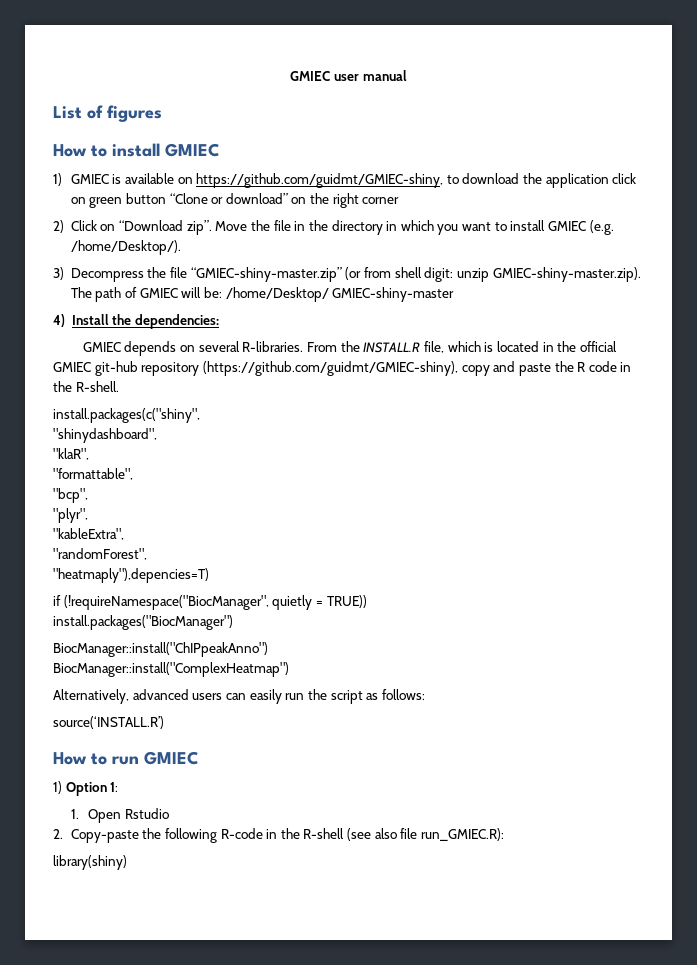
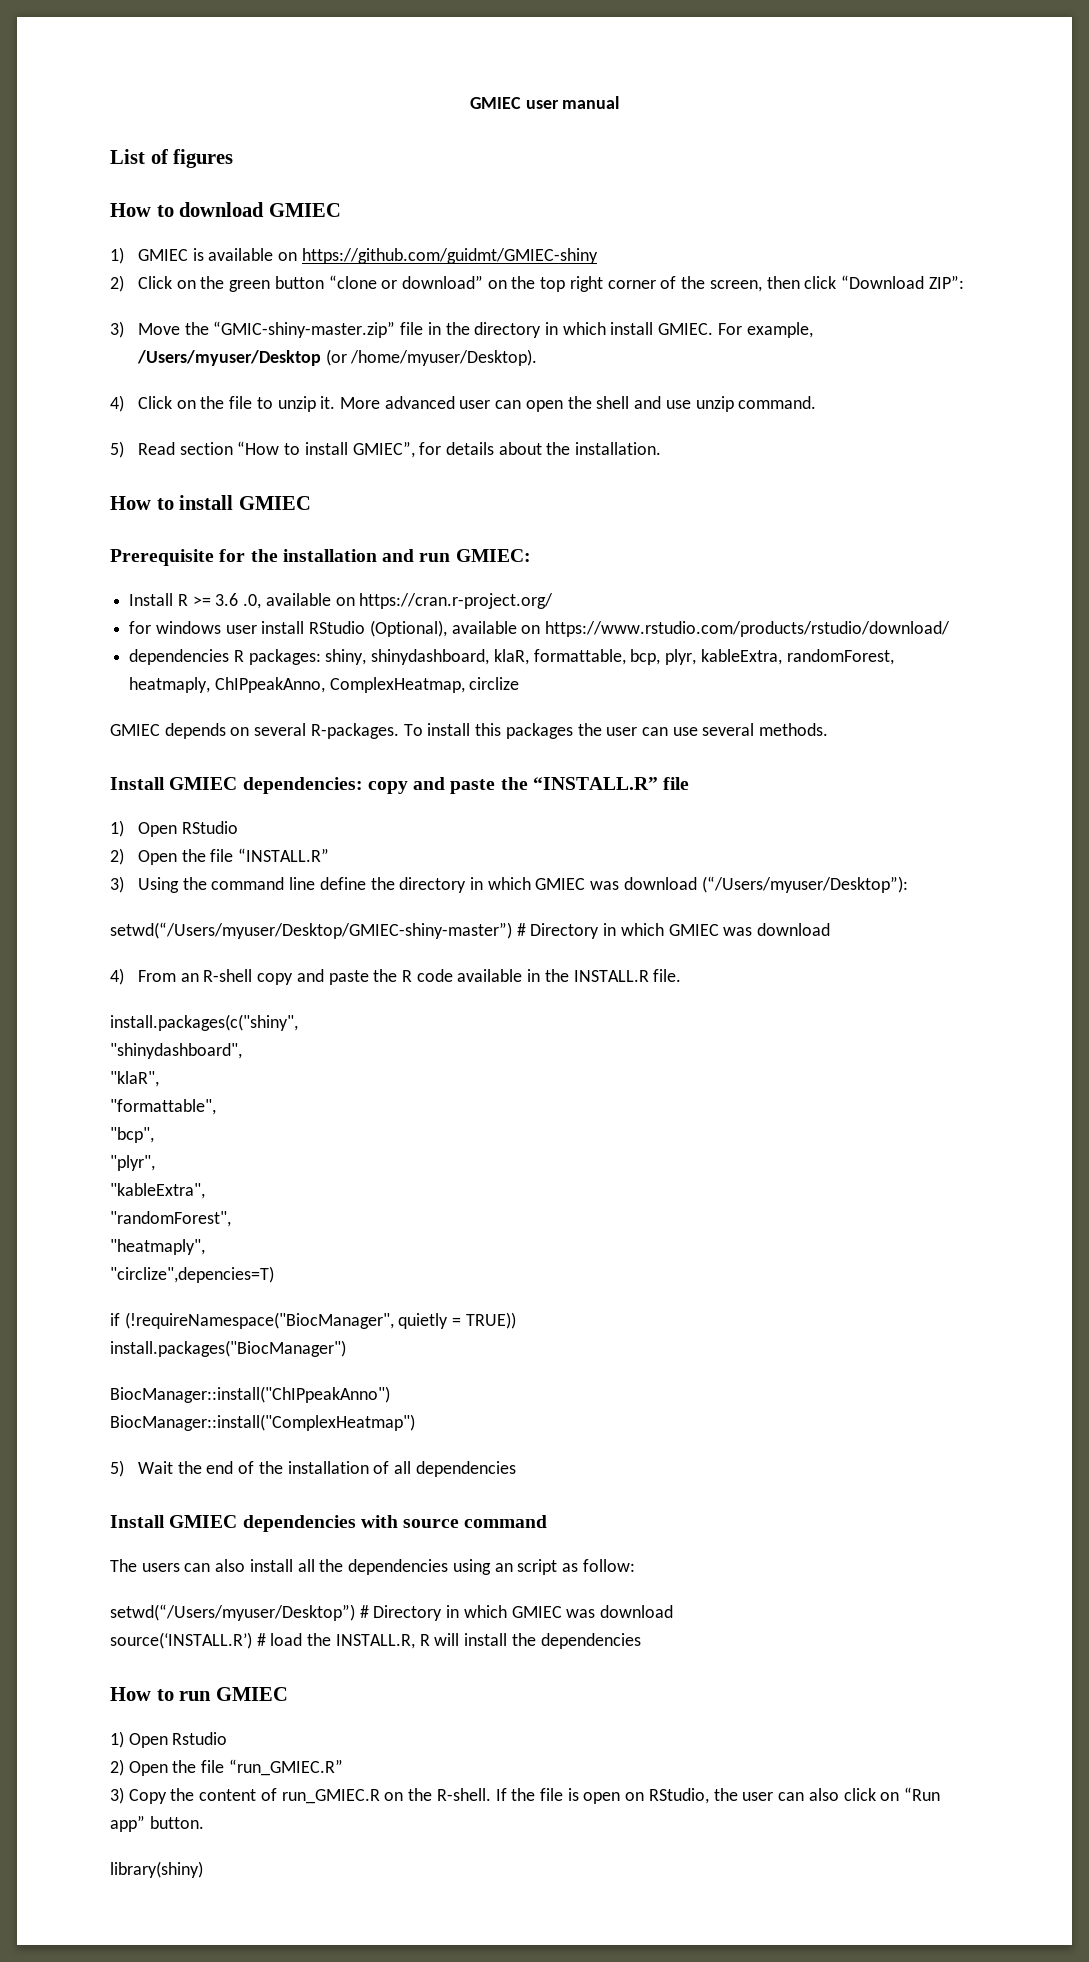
- How to install GMIEC
+ How to download GMIEC
- 1) GMIEC is available on https://github.com/guidmt/GMIEC-shiny, to download the application click on green button “Clone or download” on the right corner
- 2) Click on “Download zip”. Move the file in the directory in which you want to install GMIEC (e.g. /home/Desktop/).
- 3) Decompress the file “GMIEC-shiny-master.zip” (or from shell digit: unzip GMIEC-shiny-master.zip). The path of GMIEC will be: /home/Desktop/ GMIEC-shiny-master
- 4) Install the dependencies:
- GMIEC depends on several R-libraries. From the INSTALL.R file, which is located in the official GMIEC git-hub repository (https://github.com/guidmt/GMIEC-shiny), copy and paste the R code in the R-shell.
+ 1) GMIEC is available on https://github.com/guidmt/GMIEC-shiny
+ 2) Click on the green button “clone or download” on the top right corner of the screen, then click “Download ZIP”:
+ 3) Move the “GMIC-shiny-master.zip” file in the directory in which install GMIEC. For example, /Users/myuser/Desktop (or /home/myuser/Desktop).
+ 4) Click on the file to unzip it. More advanced user can open the shell and use unzip command.
+ 5) Read section “How to install GMIEC”, for details about the installation.
+ How to install GMIEC
+ Prerequisite for the installation and run GMIEC:
+ Install R >= 3.6 .0, available on https://cran.r-project.org/
+ for windows user install RStudio (Optional), available on https://www.rstudio.com/products/rstudio/download/
+ dependencies R packages: shiny, shinydashboard, klaR, formattable, bcp, plyr, kableExtra, randomForest, heatmaply, ChIPpeakAnno, ComplexHeatmap, circlize
+ GMIEC depends on several R-packages. To install this packages the user can use several methods.
+ Install GMIEC dependencies: copy and paste the “INSTALL.R” file
+ 1) Open RStudio
+ 2) Open the file “INSTALL.R”
+ 3) Using the command line define the directory in which GMIEC was download (“/Users/myuser/Desktop”):
+ setwd(“/Users/myuser/Desktop/GMIEC-shiny-master”) # Directory in which GMIEC was download
+ 4) From an R-shell copy and paste the R code available in the INSTALL.R file.
- "heatmaply"),depencies=T)
+ "heatmaply",
+ "circlize",depencies=T)
- Alternatively, advanced users can easily run the script as follows:
- source(‘INSTALL.R’)
+ 5) Wait the end of the installation of all dependencies
+ Install GMIEC dependencies with source command
+ The users can also install all the dependencies using an script as follow:
+ setwd(“/Users/myuser/Desktop”) # Directory in which GMIEC was download
+ source(‘INSTALL.R’) # load the INSTALL.R, R will install the dependencies
- 1) Option 1:
- 1. Open Rstudio
+ 1) Open Rstudio
- 2. Copy-paste the following R-code in the R-shell (see also file run_GMIEC.R):
+ 2) Open the file “run_GMIEC.R”
+ 3) Copy the content of run_GMIEC.R on the R-shell. If the file is open on RStudio, the user can also click on “Run app” button.

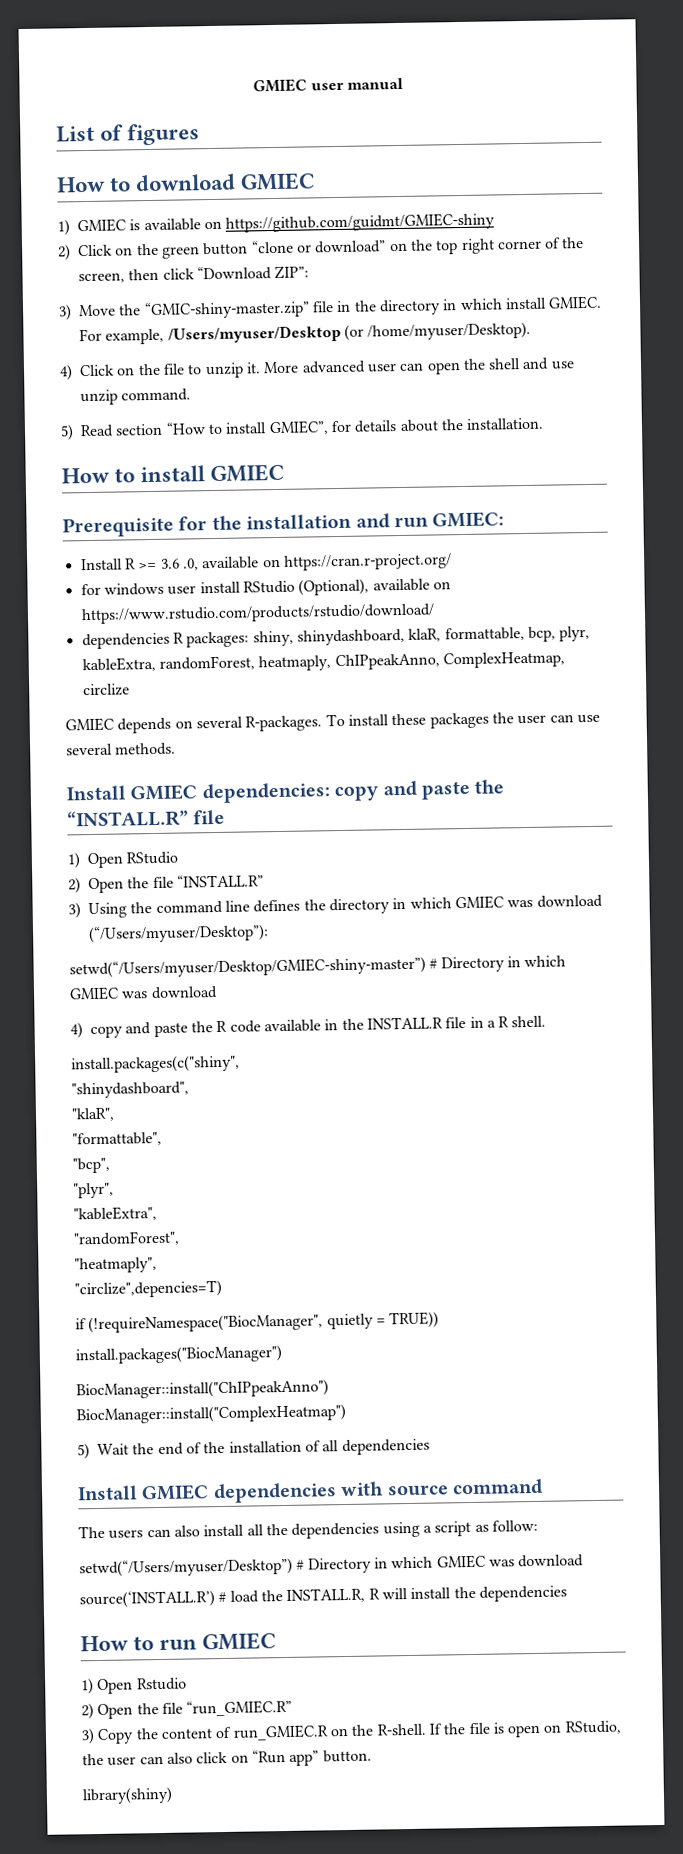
- To install this packages the user can use several methods.
+ To install these packages the user can use several methods.
- 3) Using the command line define the directory in which GMIEC was download (“/Users/myuser/Desktop”):
+ 3) Using the command line defines the directory in which GMIEC was download (“/Users/myuser/Desktop”):
- 4) From an R-shell copy and paste the R code available in the INSTALL.R file.
+ 4) copy and paste the R code available in the INSTALL.R file in a R shell.
- The users can also install all the dependencies using an script as follow:
+ The users can also install all the dependencies using a script as follow:

